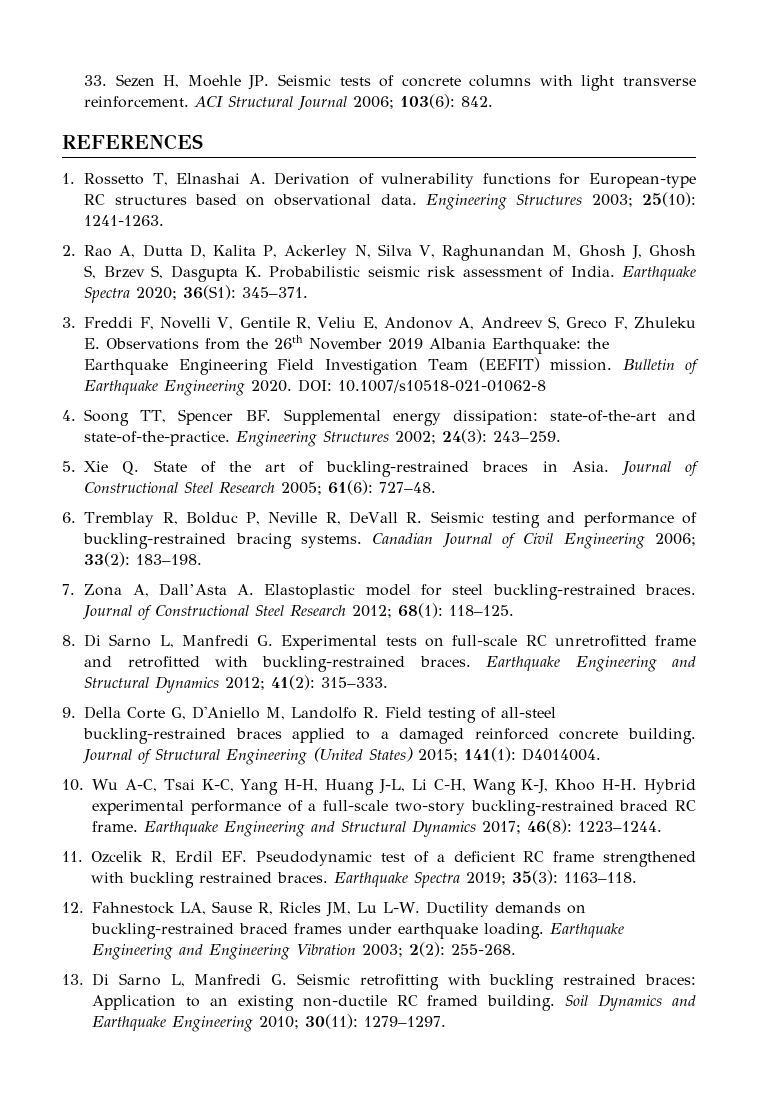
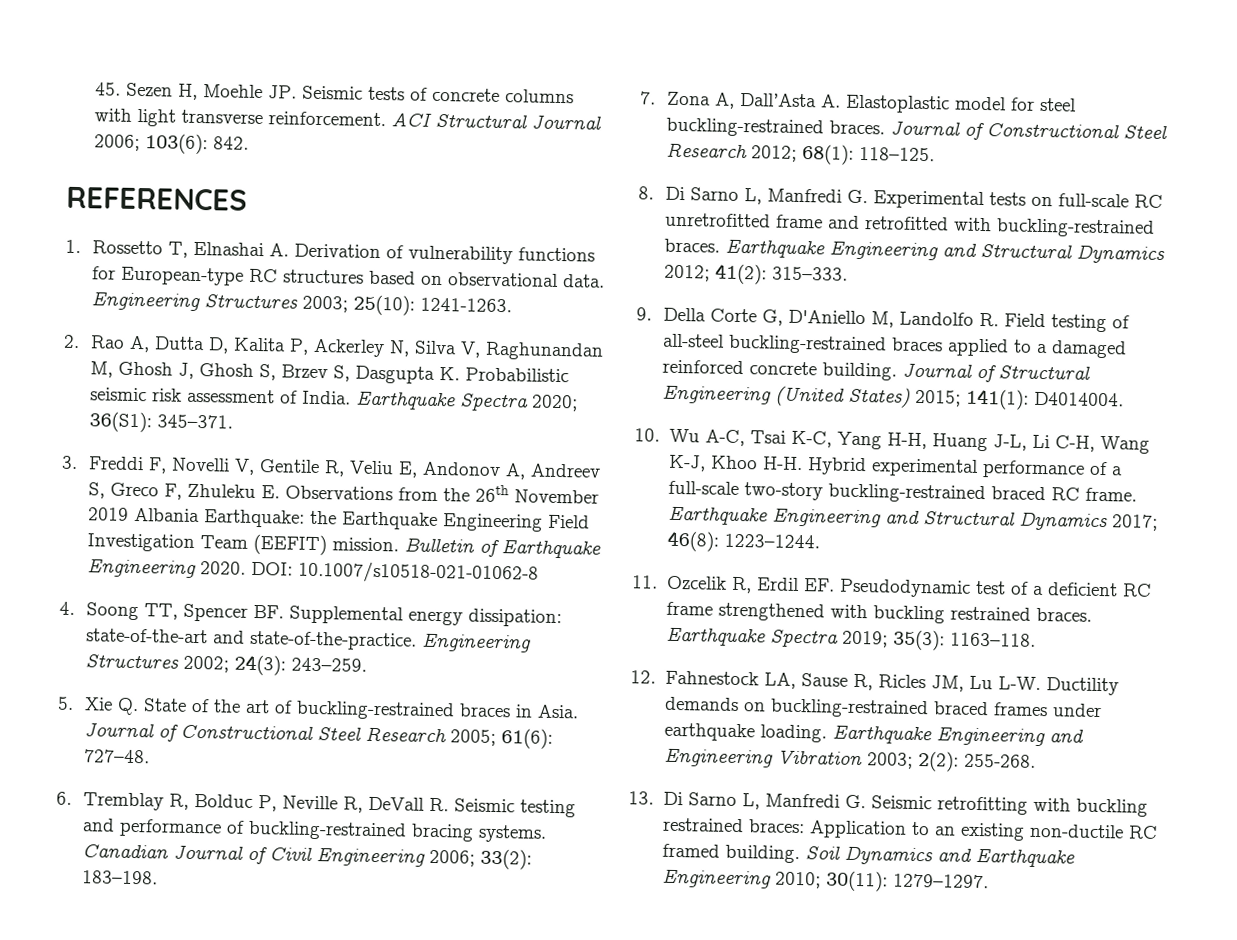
- 33. Sezen H, Moehle JP. Seismic tests of concrete columns with light transverse reinforcement.
+ 45. Sezen H, Moehle JP. Seismic tests of concrete columns with light transverse reinforcement.

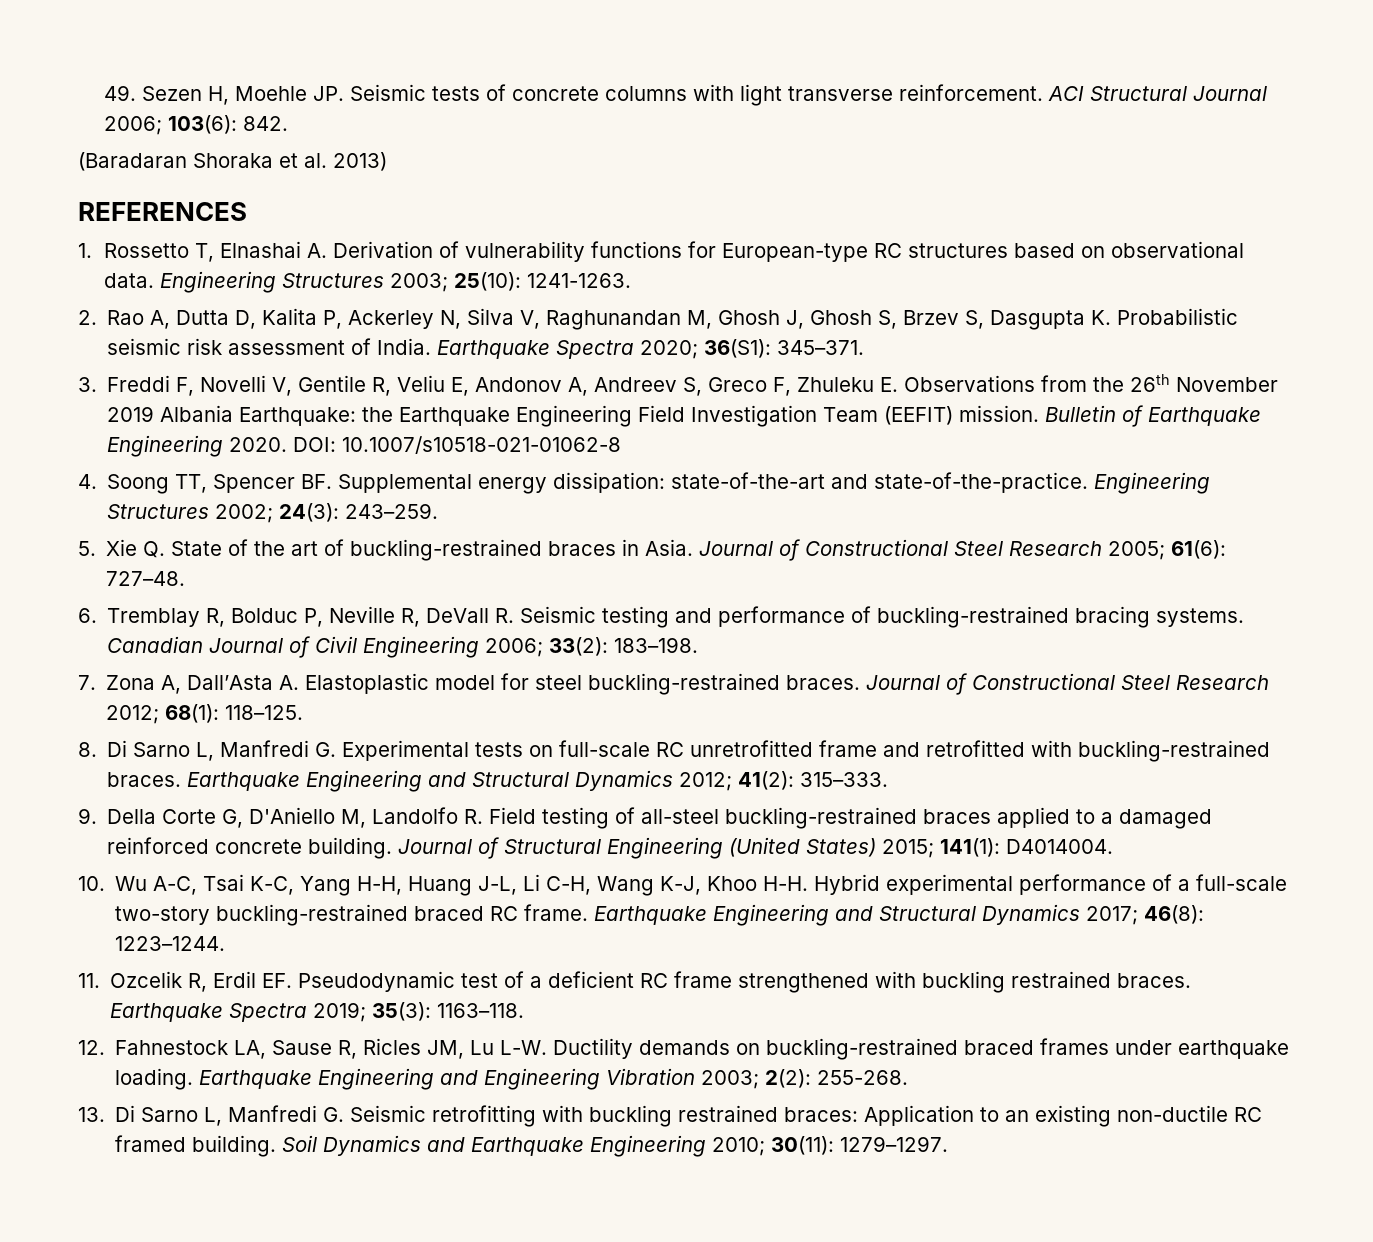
- 45. Sezen H, Moehle JP. Seismic tests of concrete columns with light transverse reinforcement.
+ 49. Sezen H, Moehle JP. Seismic tests of concrete columns with light transverse reinforcement.
+ (Baradaran Shoraka et al. 2013)

